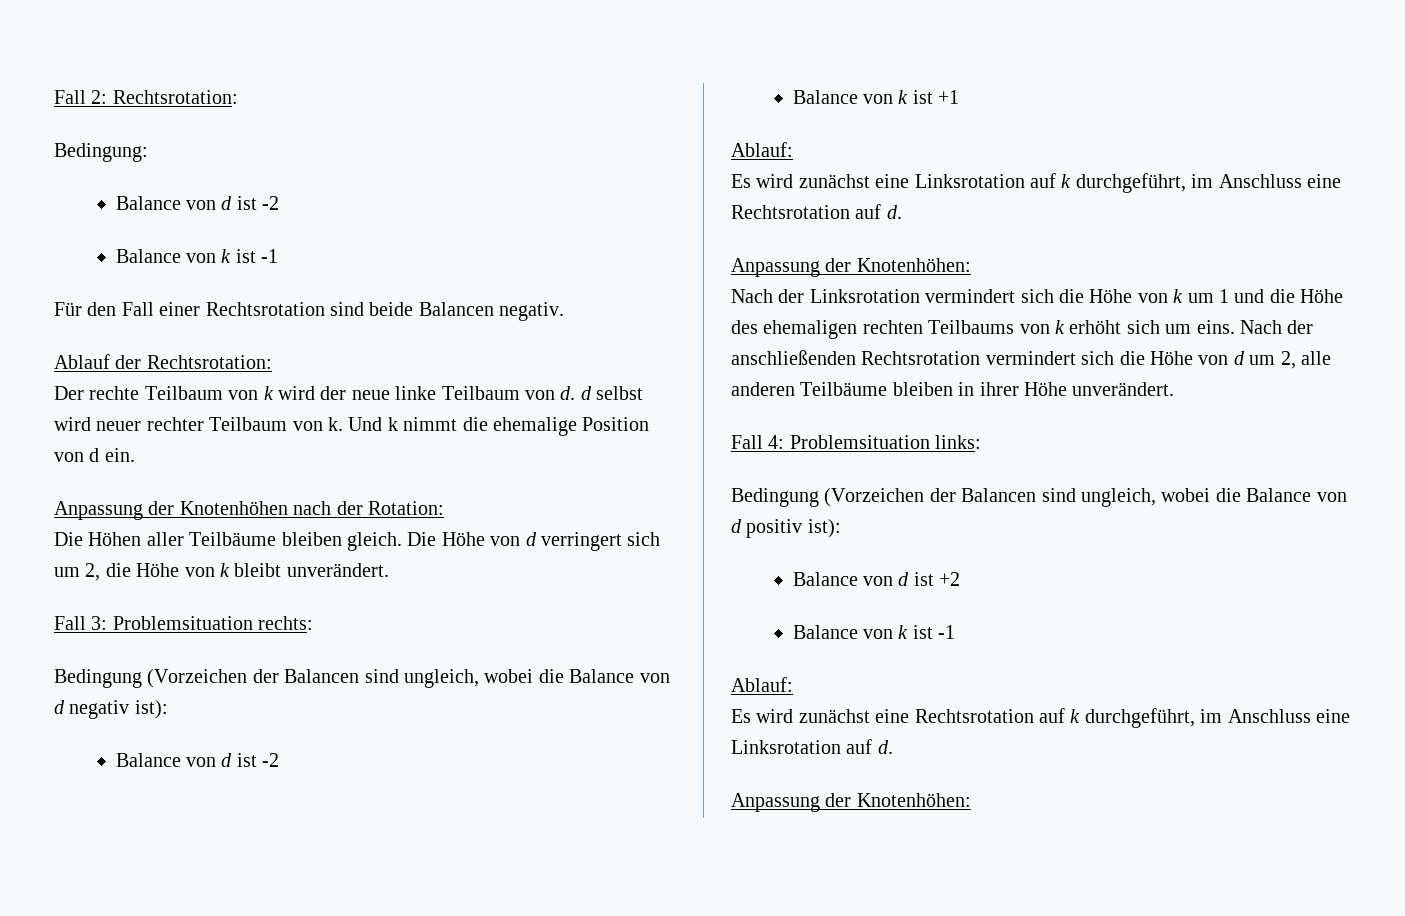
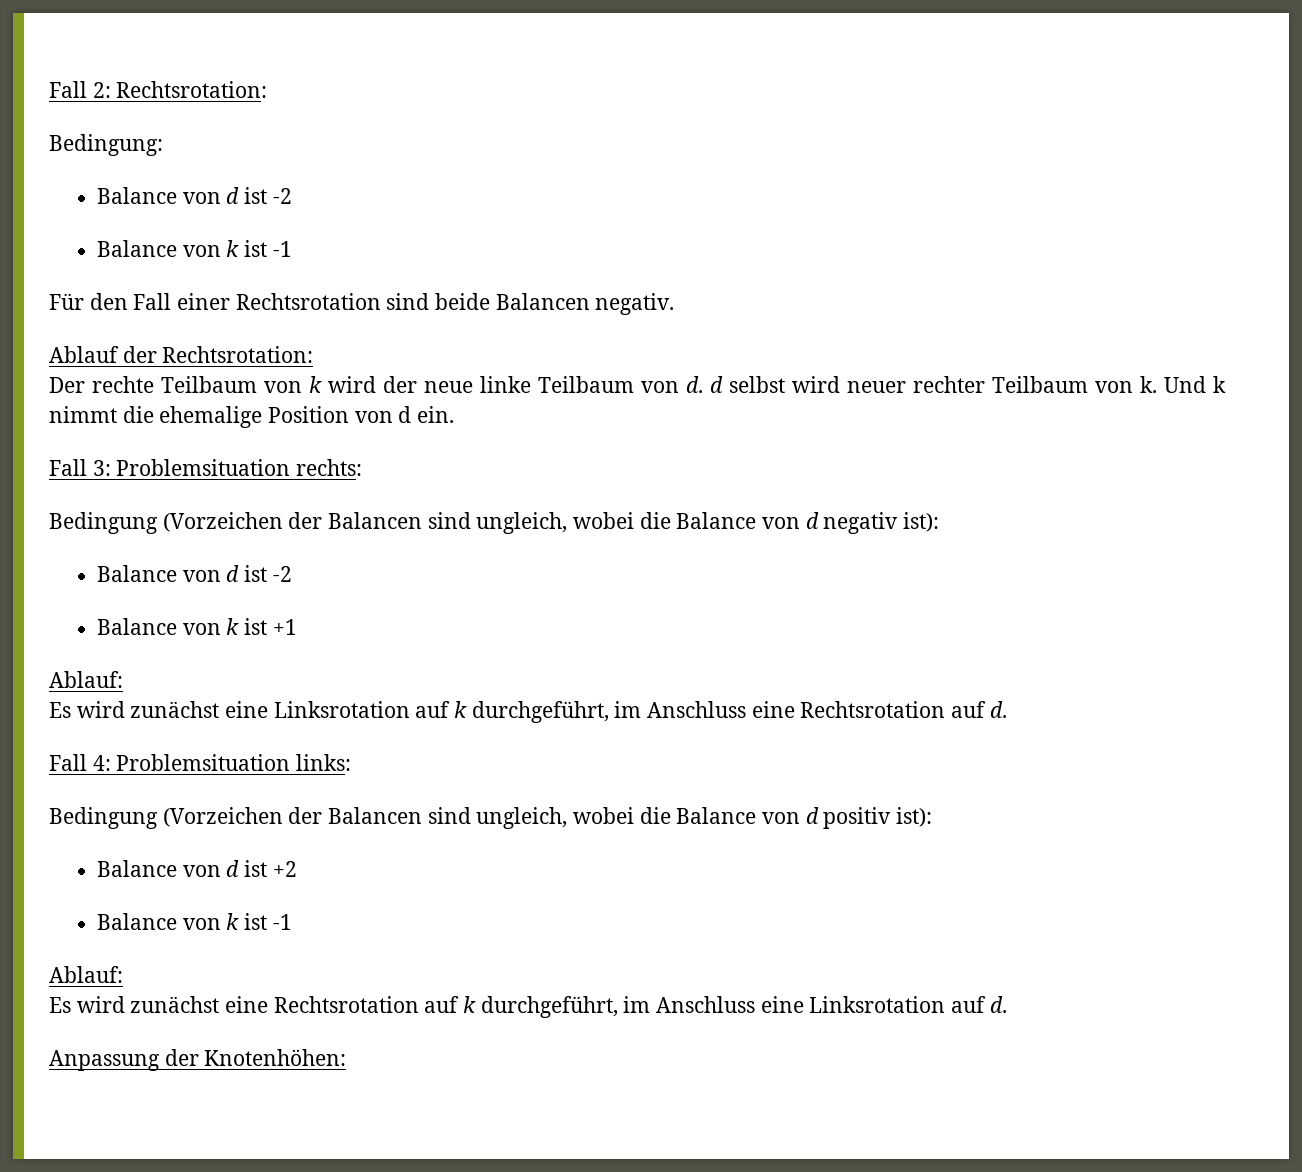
- Anpassung der Knotenhöhen nach der Rotation:
- Die Höhen aller Teilbäume bleiben gleich. Die Höhe von d verringert sich um 2, die Höhe von k bleibt unverändert.
  Es wird zunächst eine Linksrotation auf k durchgeführt, im Anschluss eine Rechtsrotation auf d.
- Anpassung der Knotenhöhen:
- Nach der Linksrotation vermindert sich die Höhe von k um 1 und die Höhe des ehemaligen rechten Teilbaums von k erhöht sich um eins. Nach der anschließenden Rechtsrotation vermindert sich die Höhe von d um 2, alle anderen Teilbäume bleiben in ihrer Höhe unverändert.

